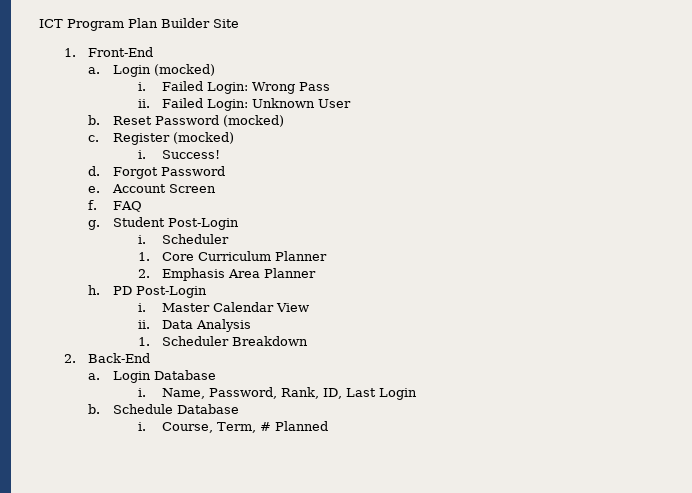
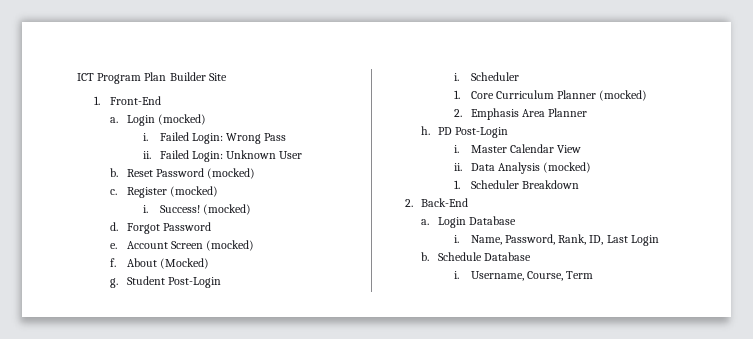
- Success!
+ Success! (mocked)
- Account Screen
+ Account Screen (mocked)
- FAQ
+ About (Mocked)
- 1. Core Curriculum Planner
+ 1. Core Curriculum Planner (mocked)
- Data Analysis
+ Data Analysis (mocked)
- Course, Term, # Planned
+ Username, Course, Term

